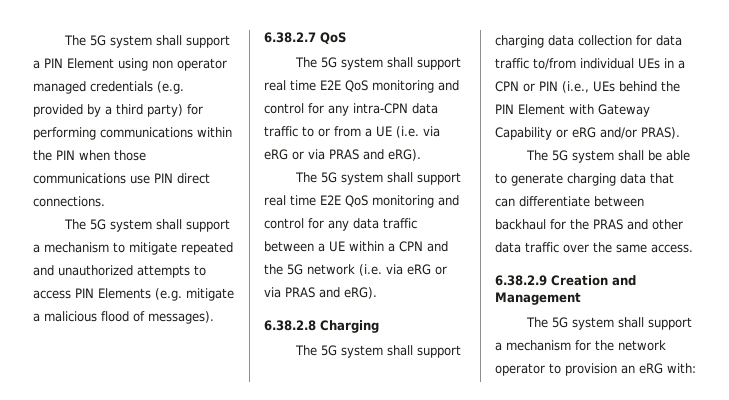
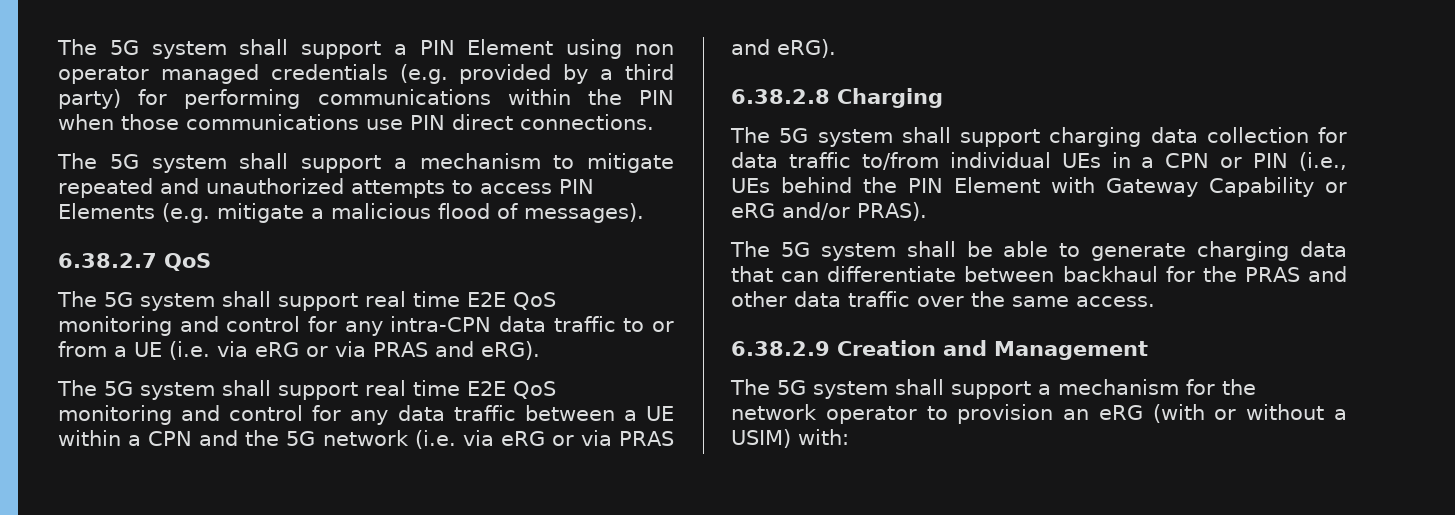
- The 5G system shall support a mechanism for the network operator to provision an eRG with:
+ The 5G system shall support a mechanism for the network operator to provision an eRG (with or without a USIM) with:

